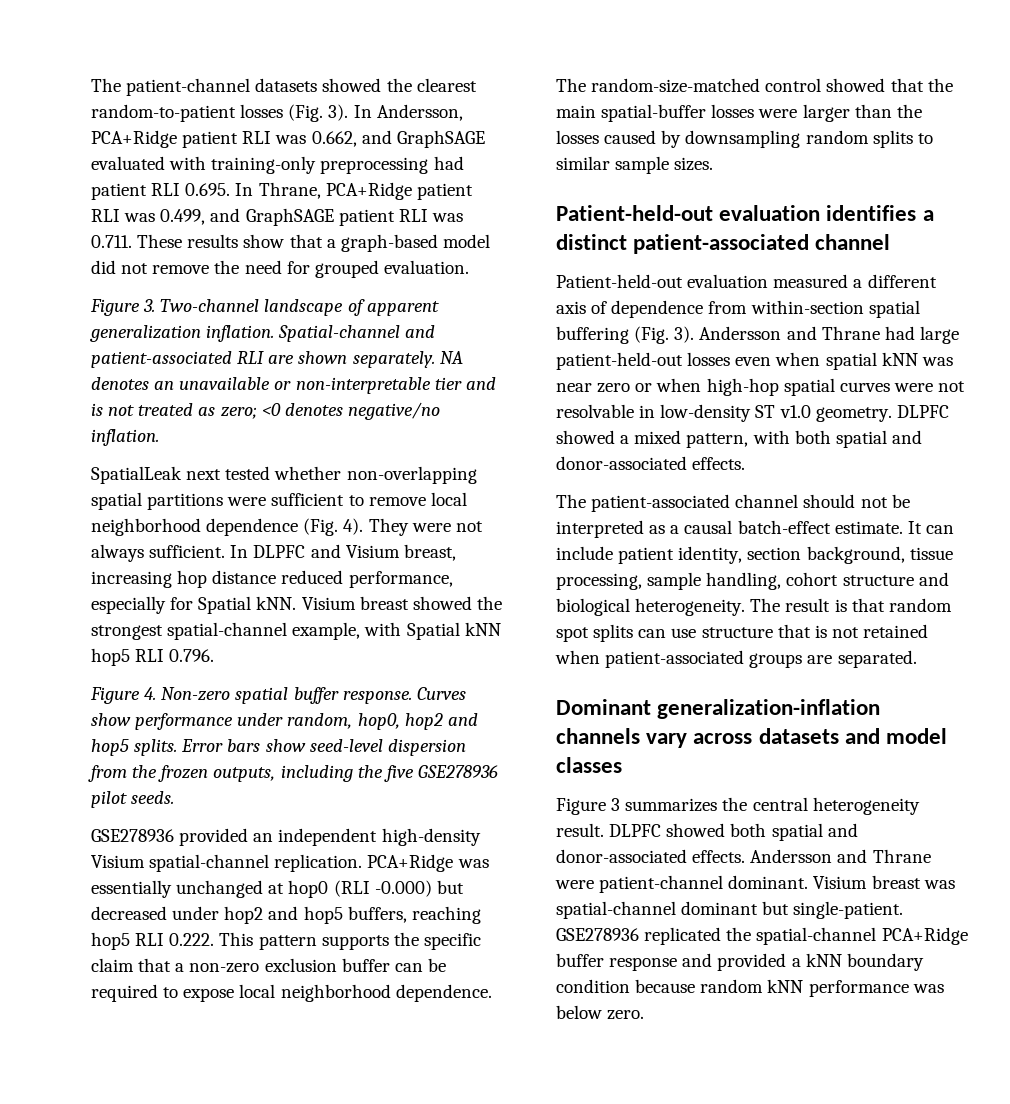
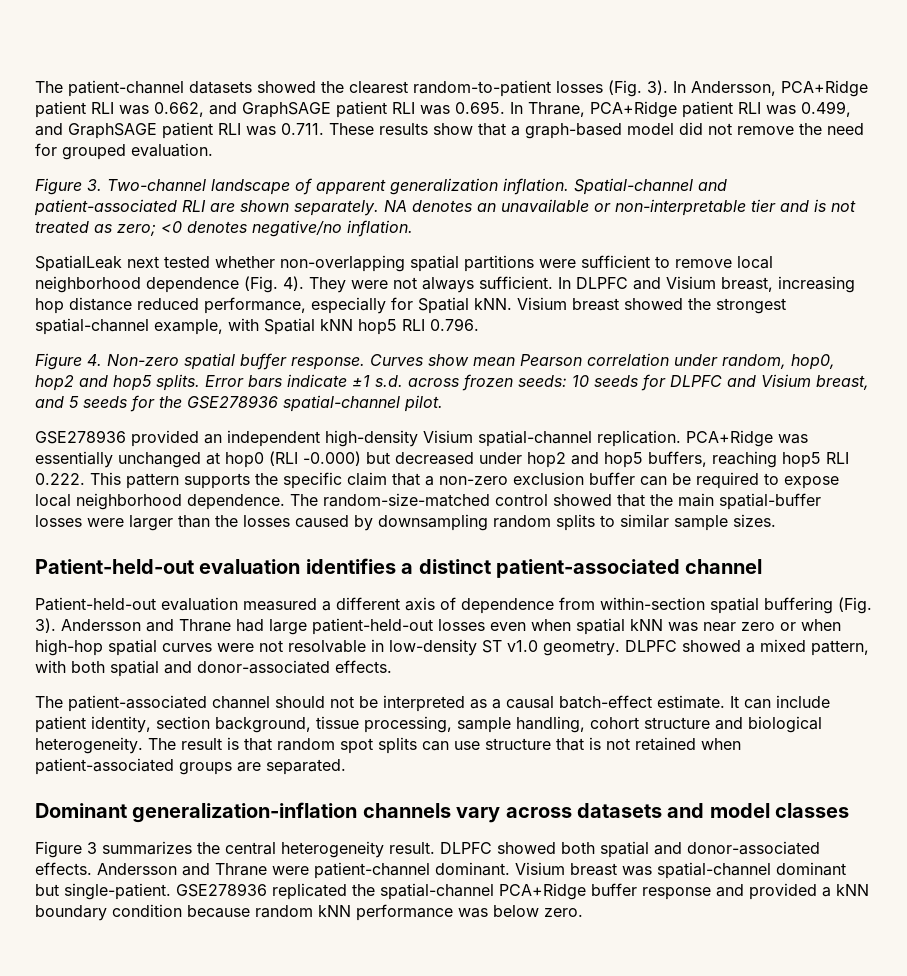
- In Andersson, PCA+Ridge patient RLI was 0.662, and GraphSAGE evaluated with training-only preprocessing had patient RLI 0.695. In Thrane, PCA+Ridge patient RLI was 0.499, and GraphSAGE patient RLI was 0.711. These results show that a graph-based model did not remove the need for grouped evaluation.
+ In Andersson, PCA+Ridge patient RLI was 0.662, and GraphSAGE patient RLI was 0.695. In Thrane, PCA+Ridge patient RLI was 0.499, and GraphSAGE patient RLI was 0.711. These results show that a graph-based model did not remove the need for grouped evaluation.
- Curves show performance under random, hop0, hop2 and hop5 splits.
+ Curves show mean Pearson correlation under random, hop0, hop2 and hop5 splits.
- Error bars show seed-level dispersion from the frozen outputs, including the five GSE278936 pilot seeds.
+ Error bars indicate ±1 s.d. across frozen seeds: 10 seeds for DLPFC and Visium breast, and 5 seeds for the GSE278936 spatial-channel pilot.

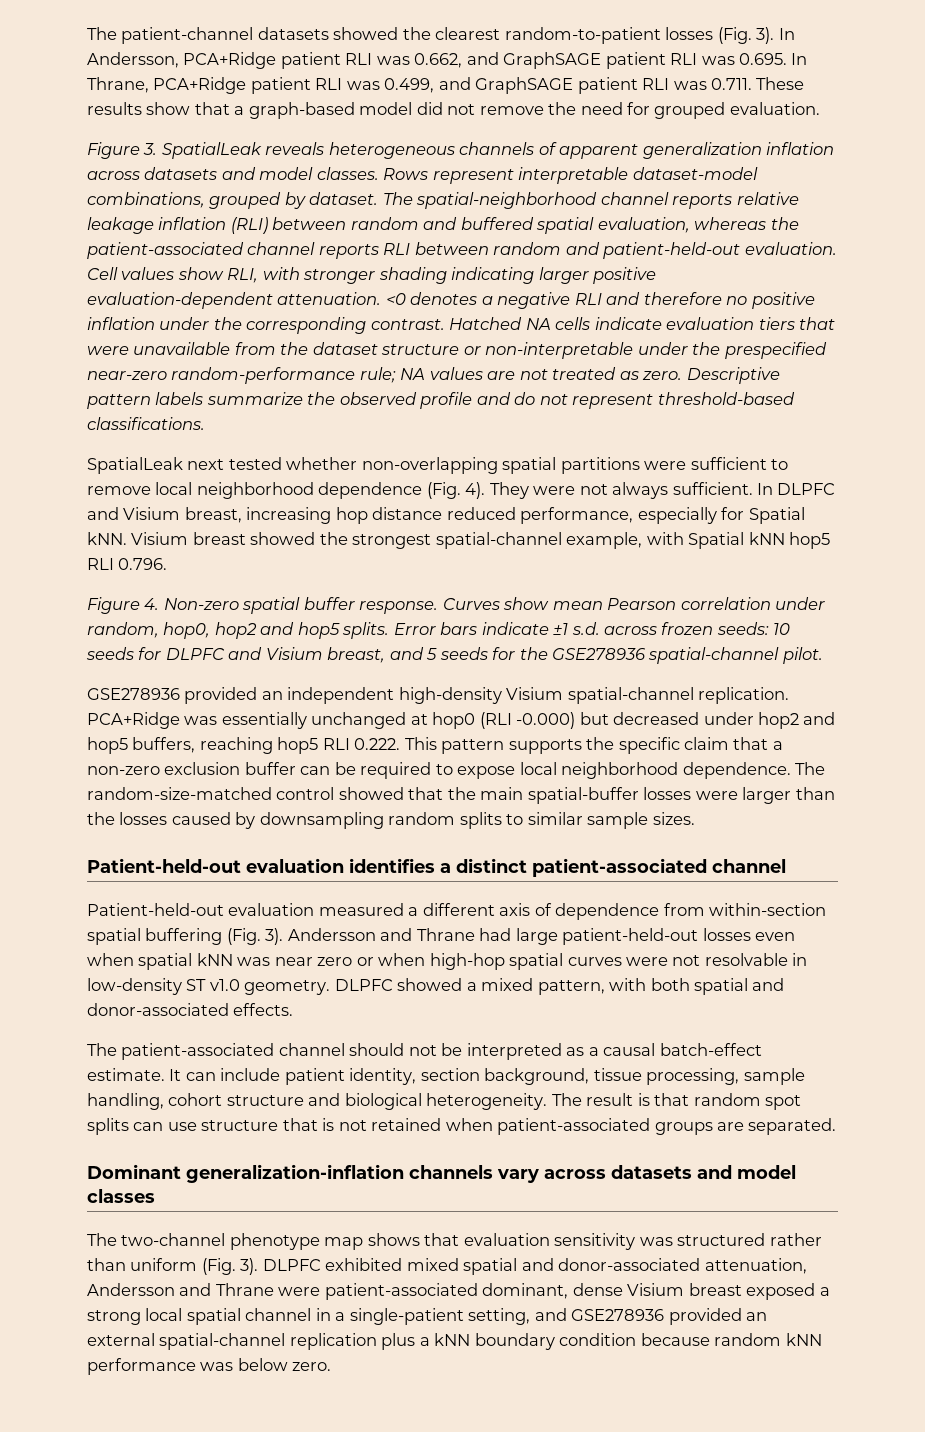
- Figure 3. Two-channel landscape of apparent generalization inflation. Spatial-channel and patient-associated RLI are shown separately. NA denotes an unavailable or non-interpretable tier and is not treated as zero; <0 denotes negative/no inflation.
+ Figure 3. SpatialLeak reveals heterogeneous channels of apparent generalization inflation across datasets and model classes. Rows represent interpretable dataset-model combinations, grouped by dataset. The spatial-neighborhood channel reports relative leakage inflation (RLI) between random and buffered spatial evaluation, whereas the patient-associated channel reports RLI between random and patient-held-out evaluation. Cell values show RLI, with stronger shading indicating larger positive evaluation-dependent attenuation. <0 denotes a negative RLI and therefore no positive inflation under the corresponding contrast. Hatched NA cells indicate evaluation tiers that were unavailable from the dataset structure or non-interpretable under the prespecified near-zero random-performance rule; NA values are not treated as zero. Descriptive pattern labels summarize the observed profile and do not represent threshold-based classifications.
- Figure 3 summarizes the central heterogeneity result. DLPFC showed both spatial and donor-associated effects. Andersson and Thrane were patient-channel dominant. Visium breast was spatial-channel dominant but single-patient. GSE278936 replicated the spatial-channel PCA+Ridge buffer response and provided a kNN boundary condition because random kNN performance was below zero.
+ The two-channel phenotype map shows that evaluation sensitivity was structured rather than uniform (Fig. 3). DLPFC exhibited mixed spatial and donor-associated attenuation, Andersson and Thrane were patient-associated dominant, dense Visium breast exposed a strong local spatial channel in a single-patient setting, and GSE278936 provided an external spatial-channel replication plus a kNN boundary condition because random kNN performance was below zero.

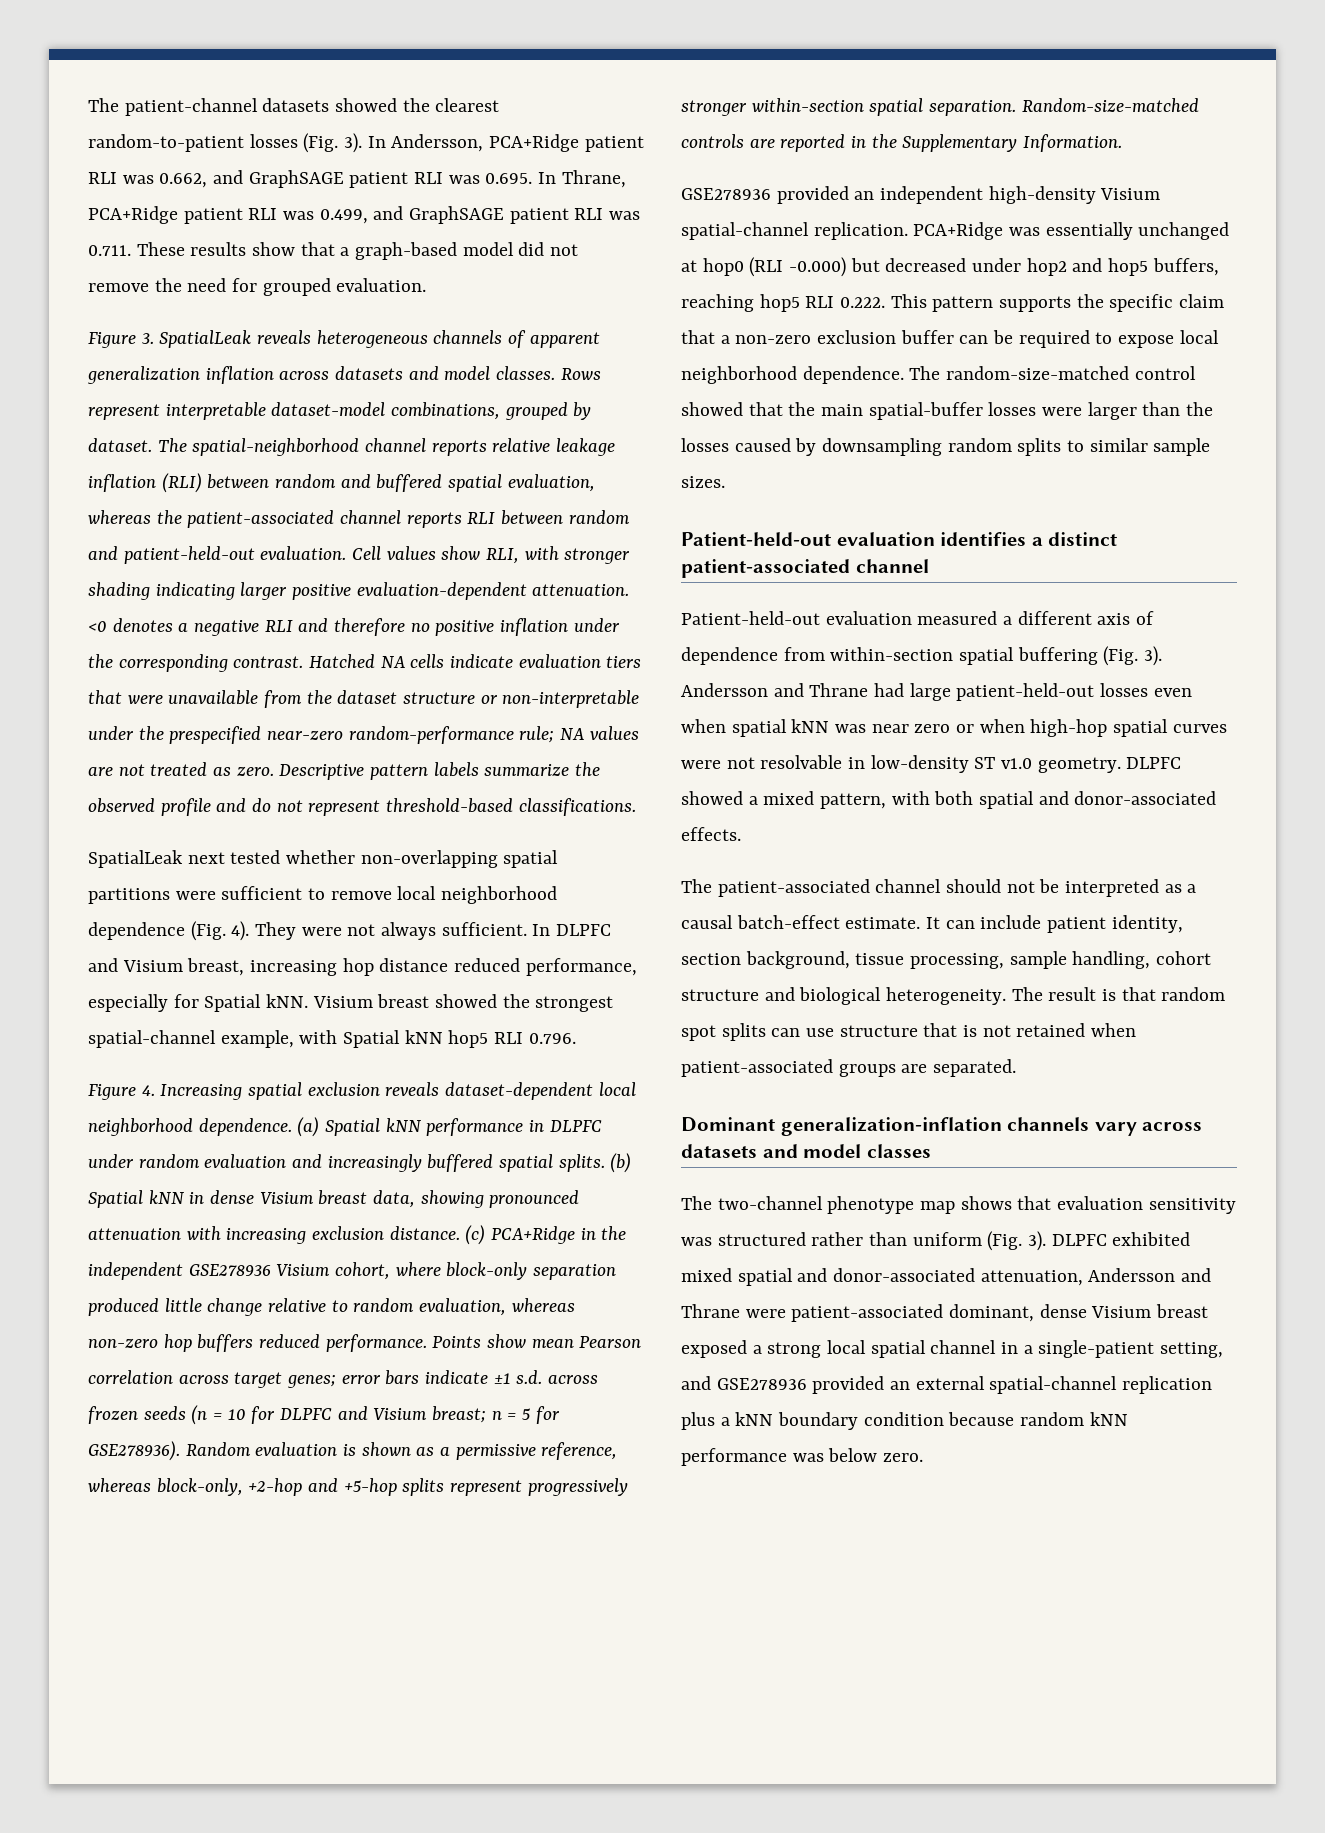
- Figure 4. Non-zero spatial buffer response. Curves show mean Pearson correlation under random, hop0, hop2 and hop5 splits. Error bars indicate ±1 s.d. across frozen seeds: 10 seeds for DLPFC and Visium breast, and 5 seeds for the GSE278936 spatial-channel pilot.
+ Figure 4. Increasing spatial exclusion reveals dataset-dependent local neighborhood dependence. (a) Spatial kNN performance in DLPFC under random evaluation and increasingly buffered spatial splits. (b) Spatial kNN in dense Visium breast data, showing pronounced attenuation with increasing exclusion distance. (c) PCA+Ridge in the independent GSE278936 Visium cohort, where block-only separation produced little change relative to random evaluation, whereas non-zero hop buffers reduced performance. Points show mean Pearson correlation across target genes; error bars indicate ±1 s.d. across frozen seeds (n = 10 for DLPFC and Visium breast; n = 5 for GSE278936). Random evaluation is shown as a permissive reference, whereas block-only, +2-hop and +5-hop splits represent progressively stronger within-section spatial separation. Random-size-matched controls are reported in the Supplementary Information.

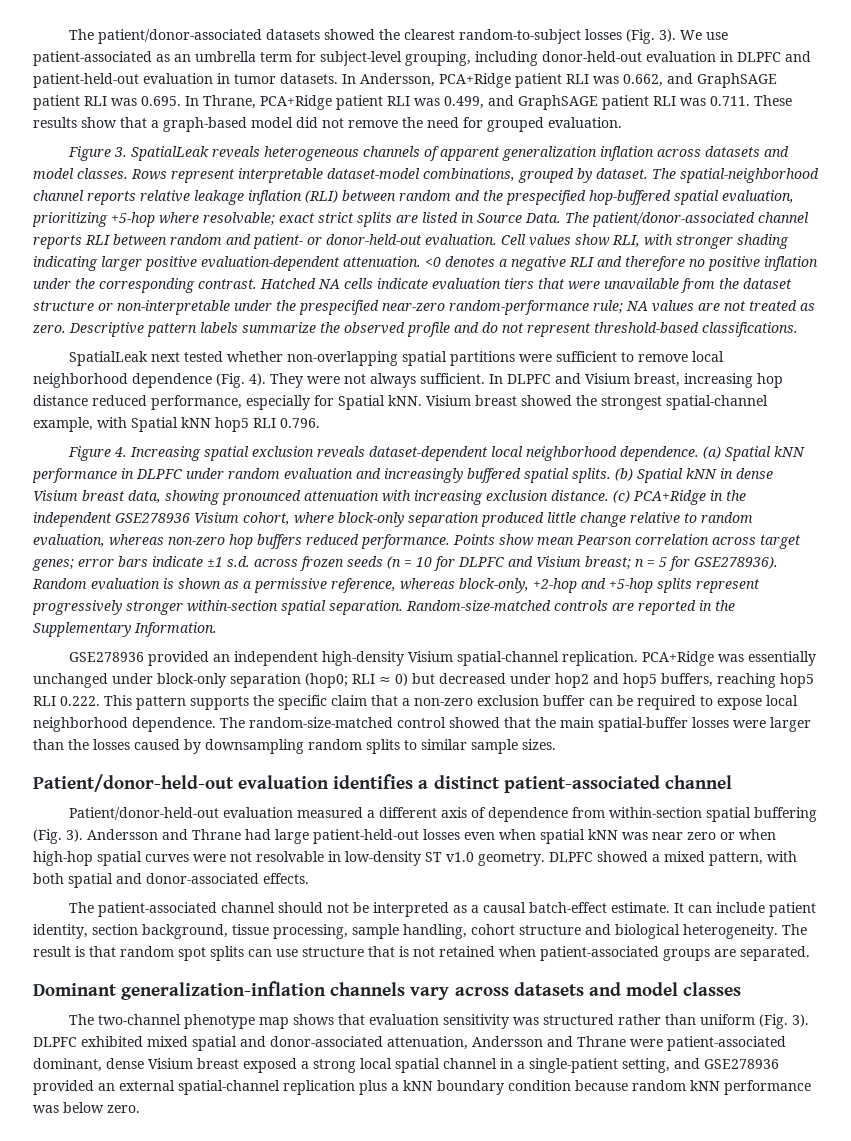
- The patient-channel datasets showed the clearest random-to-patient losses (Fig. 3).
+ The patient/donor-associated datasets showed the clearest random-to-subject losses (Fig. 3).
+ We use patient-associated as an umbrella term for subject-level grouping, including donor-held-out evaluation in DLPFC and patient-held-out evaluation in tumor datasets.
- The spatial-neighborhood channel reports relative leakage inflation (RLI) between random and buffered spatial evaluation, whereas the patient-associated channel reports RLI between random and patient-held-out evaluation.
+ The spatial-neighborhood channel reports relative leakage inflation (RLI) between random and the prespecified hop-buffered spatial evaluation, prioritizing +5-hop where resolvable; exact strict splits are listed in Source Data. The patient/donor-associated channel reports RLI between random and patient- or donor-held-out evaluation.
- PCA+Ridge was essentially unchanged at hop0 (RLI -0.000) but decreased under hop2 and hop5 buffers, reaching hop5 RLI 0.222. This pattern supports the specific claim that a non-zero exclusion buffer can be required to expose local neighborhood dependence.
+ PCA+Ridge was essentially unchanged under block-only separation (hop0; RLI ≈ 0) but decreased under hop2 and hop5 buffers, reaching hop5 RLI 0.222. This pattern supports the specific claim that a non-zero exclusion buffer can be required to expose local neighborhood dependence.
- Patient-held-out evaluation identifies a distinct patient-associated channel
+ Patient/donor-held-out evaluation identifies a distinct patient-associated channel
- Patient-held-out evaluation measured a different axis of dependence from within-section spatial buffering (Fig. 3).
+ Patient/donor-held-out evaluation measured a different axis of dependence from within-section spatial buffering (Fig. 3).

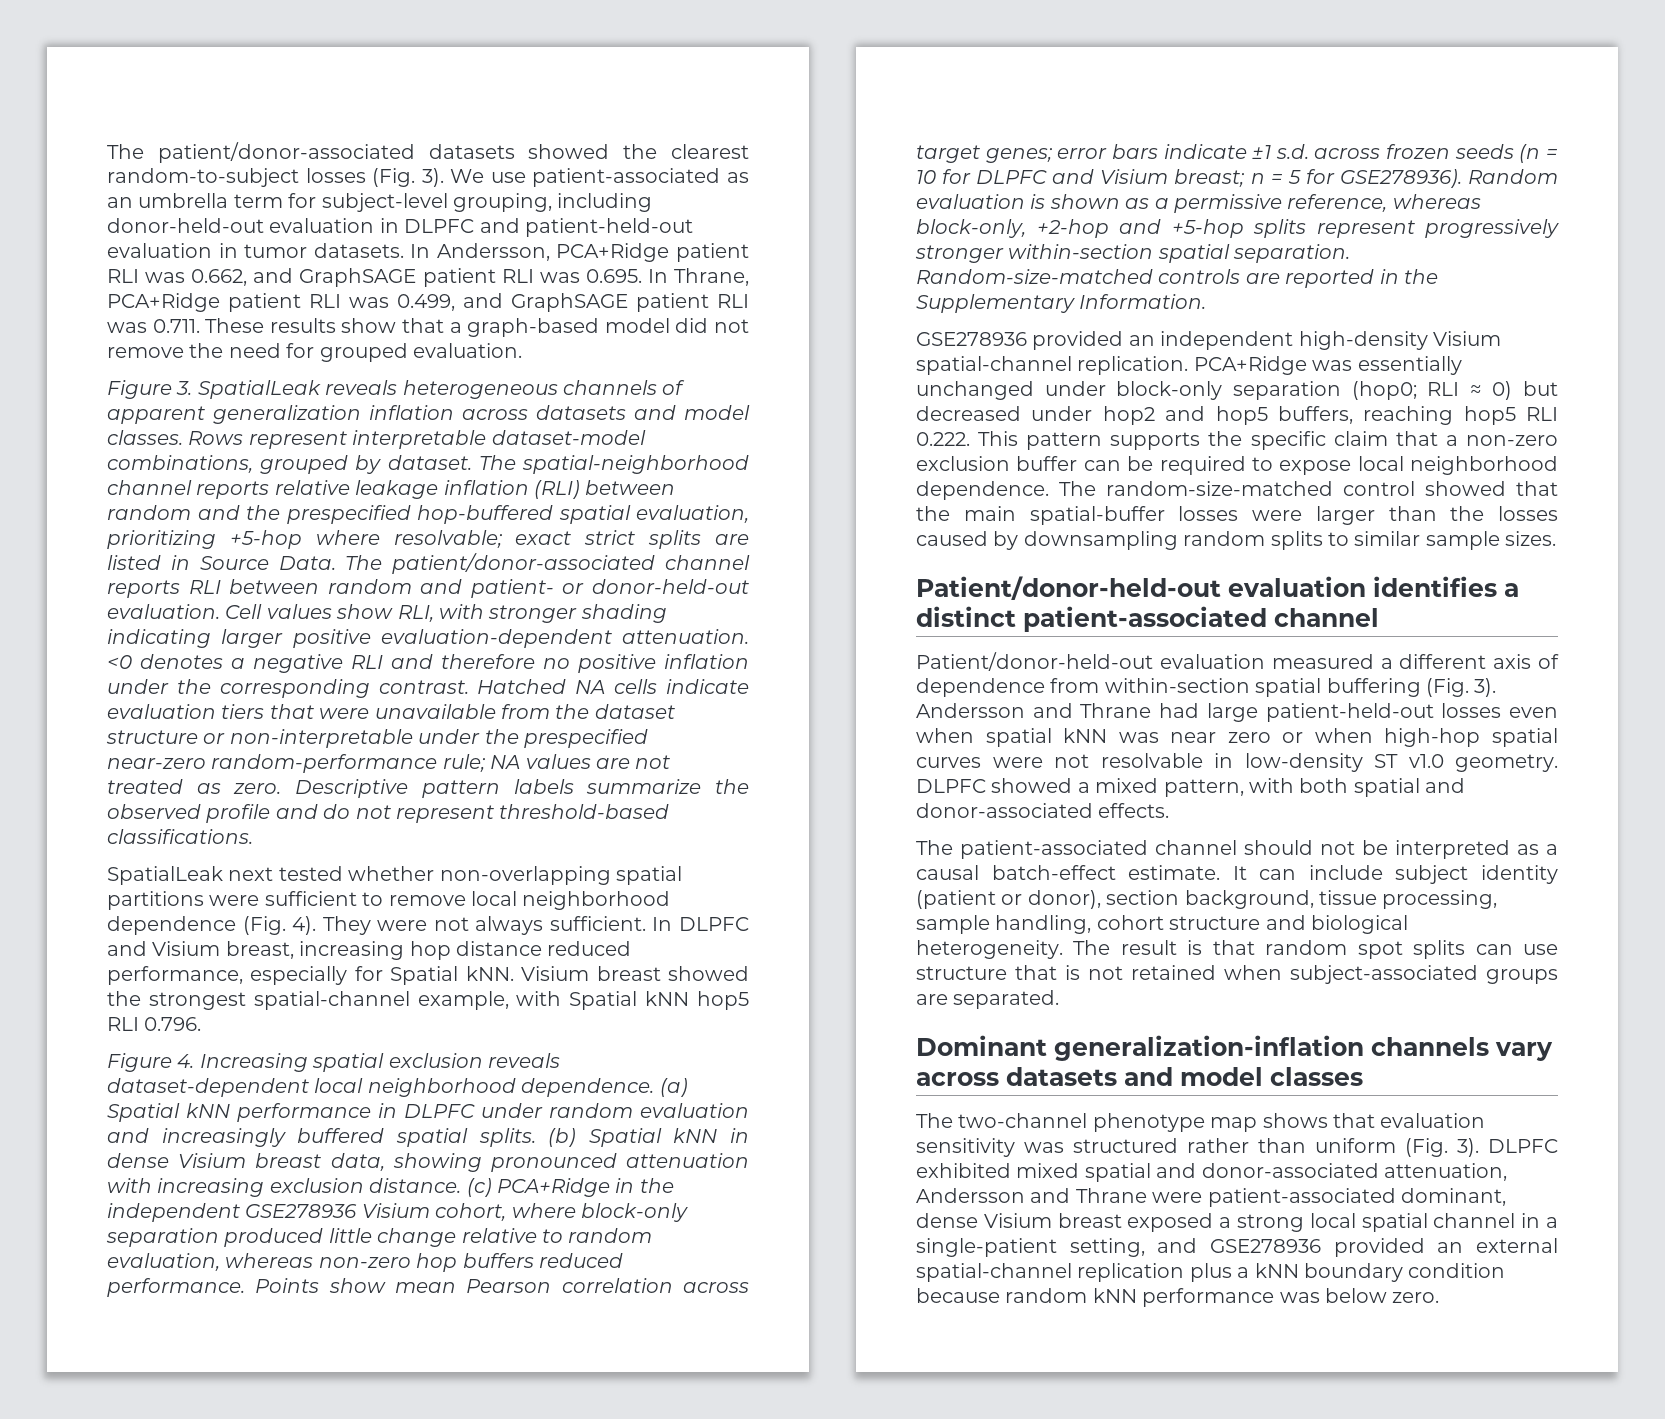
- It can include patient identity, section background, tissue processing, sample handling, cohort structure and biological heterogeneity.
+ It can include subject identity (patient or donor), section background, tissue processing, sample handling, cohort structure and biological heterogeneity.
- The result is that random spot splits can use structure that is not retained when patient-associated groups are separated.
+ The result is that random spot splits can use structure that is not retained when subject-associated groups are separated.

